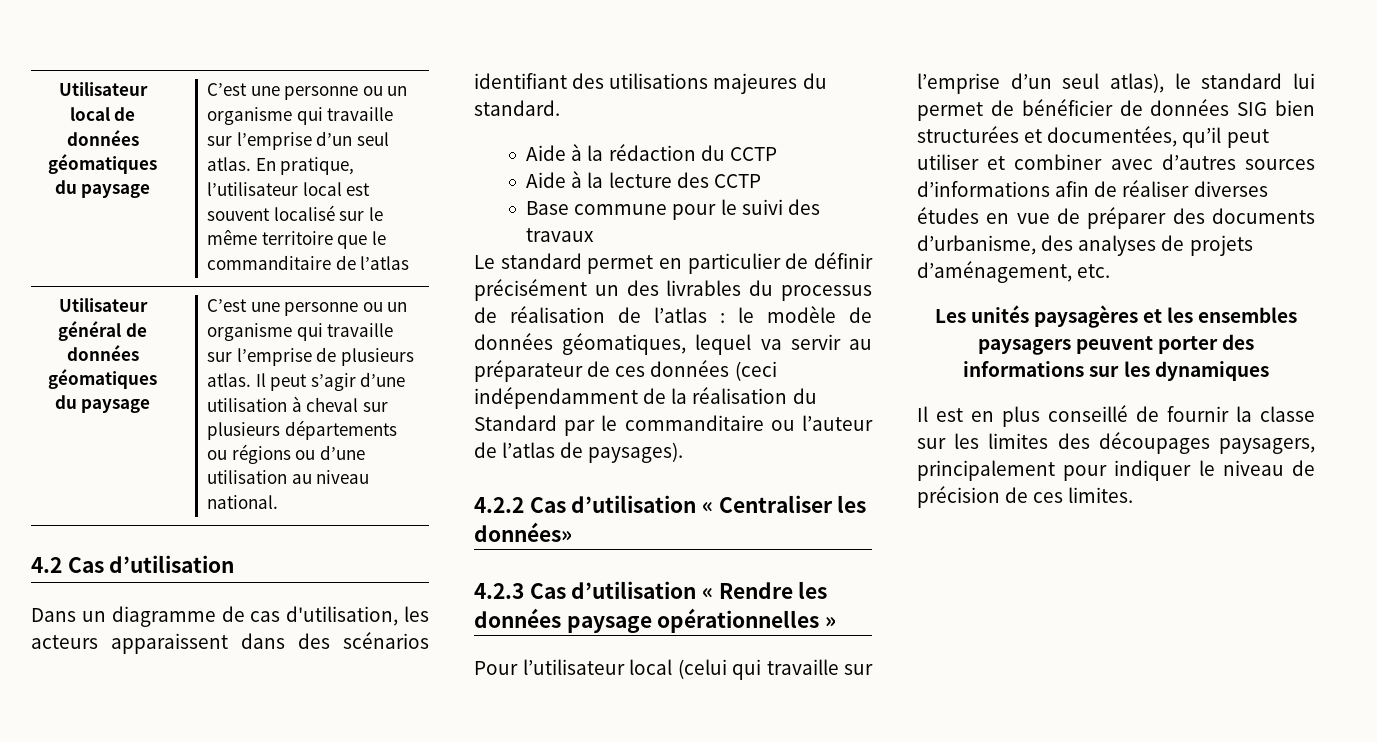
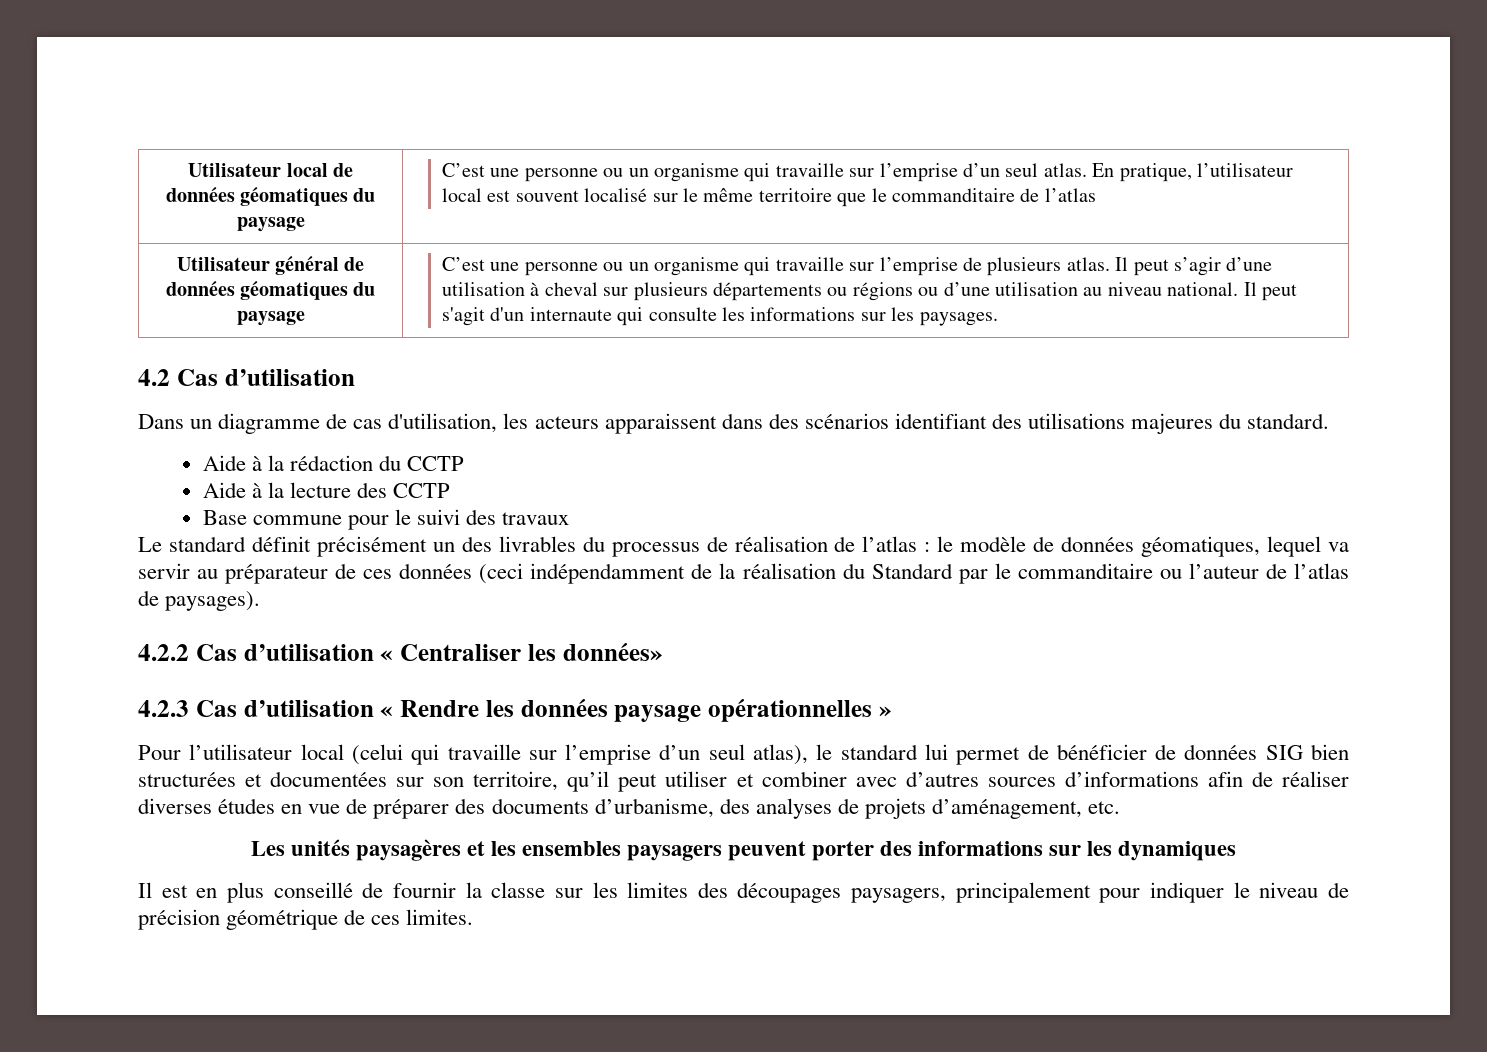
+ Il peut s'agit d'un internaute qui consulte les informations sur les paysages.
- Le standard permet en particulier de définir précisément un des livrables du processus de réalisation de l’atlas : le modèle de données géomatiques, lequel va servir au préparateur de ces données (ceci indépendamment de la réalisation du Standard par le commanditaire ou l’auteur de l’atlas de paysages).
+ Le standard définit précisément un des livrables du processus de réalisation de l’atlas : le modèle de données géomatiques, lequel va servir au préparateur de ces données (ceci indépendamment de la réalisation du Standard par le commanditaire ou l’auteur de l’atlas de paysages).
- Pour l’utilisateur local (celui qui travaille sur l’emprise d’un seul atlas), le standard lui permet de bénéficier de données SIG bien structurées et documentées, qu’il peut utiliser et combiner avec d’autres sources d’informations afin de réaliser diverses études en vue de préparer des documents d’urbanisme, des analyses de projets d’aménagement, etc.
+ Pour l’utilisateur local (celui qui travaille sur l’emprise d’un seul atlas), le standard lui permet de bénéficier de données SIG bien structurées et documentées sur son territoire, qu’il peut utiliser et combiner avec d’autres sources d’informations afin de réaliser diverses études en vue de préparer des documents d’urbanisme, des analyses de projets d’aménagement, etc.
- Il est en plus conseillé de fournir la classe sur les limites des découpages paysagers, principalement pour indiquer le niveau de précision de ces limites.
+ Il est en plus conseillé de fournir la classe sur les limites des découpages paysagers, principalement pour indiquer le niveau de précision géométrique de ces limites.

